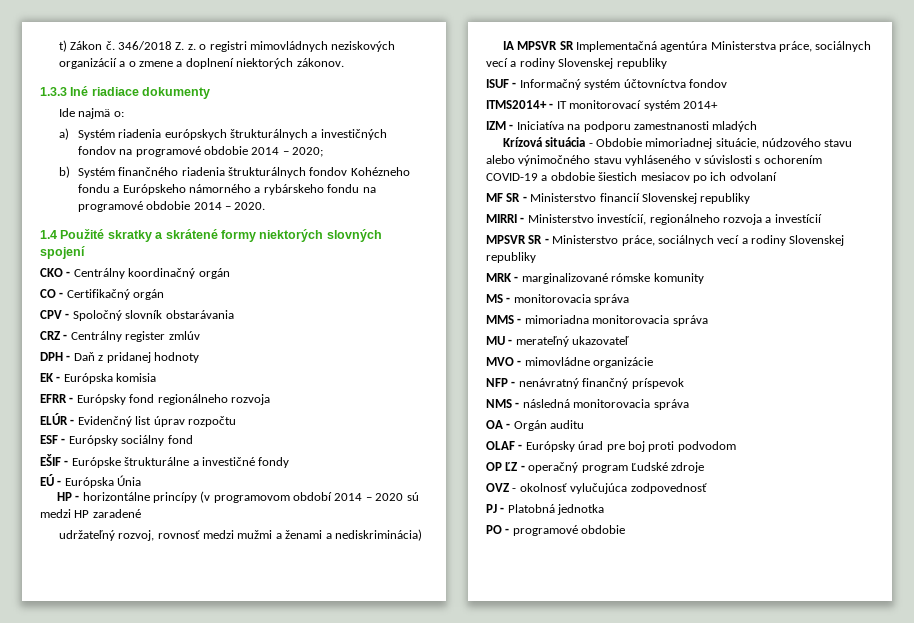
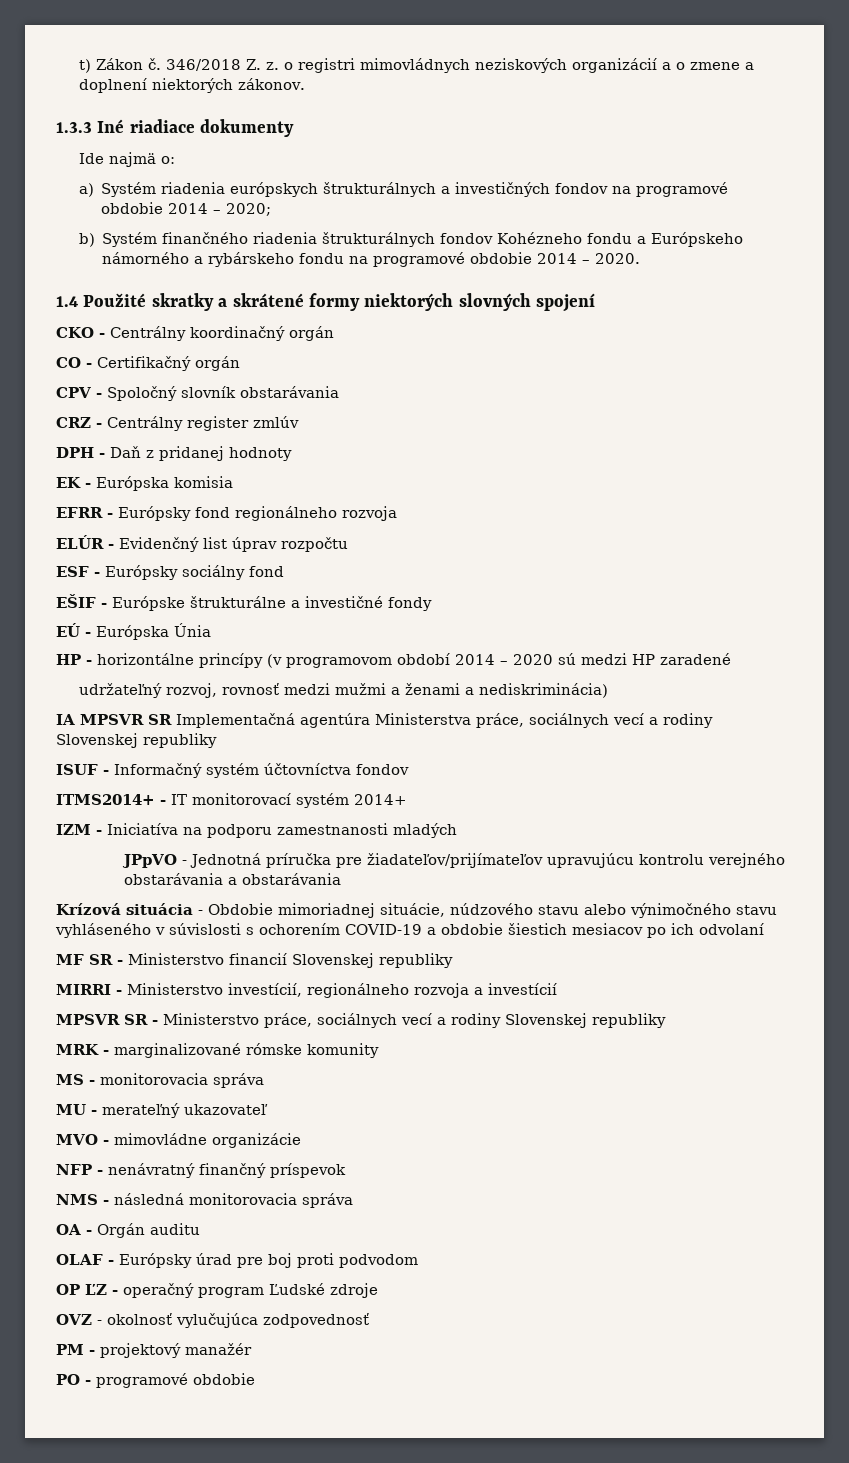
+ JPpVO - Jednotná príručka pre žiadateľov/prijímateľov upravujúcu kontrolu verejného obstarávania a obstarávania
- MMS - mimoriadna monitorovacia správa
- PJ - Platobná jednotka
+ PM - projektový manažér

